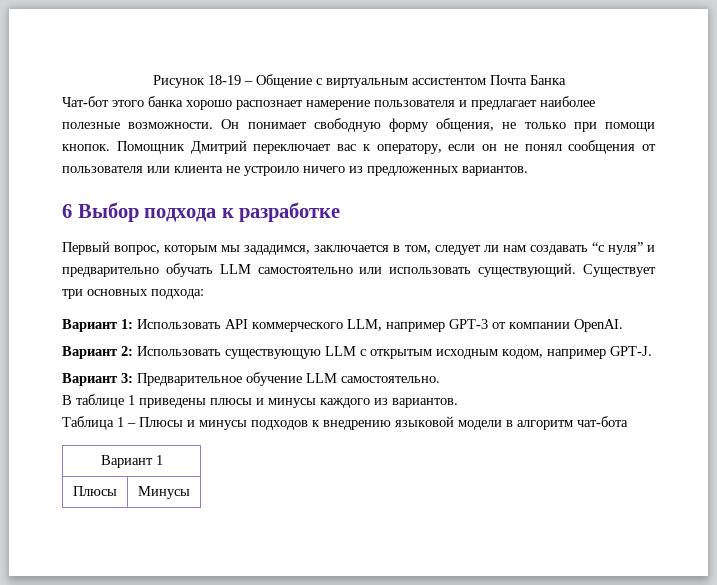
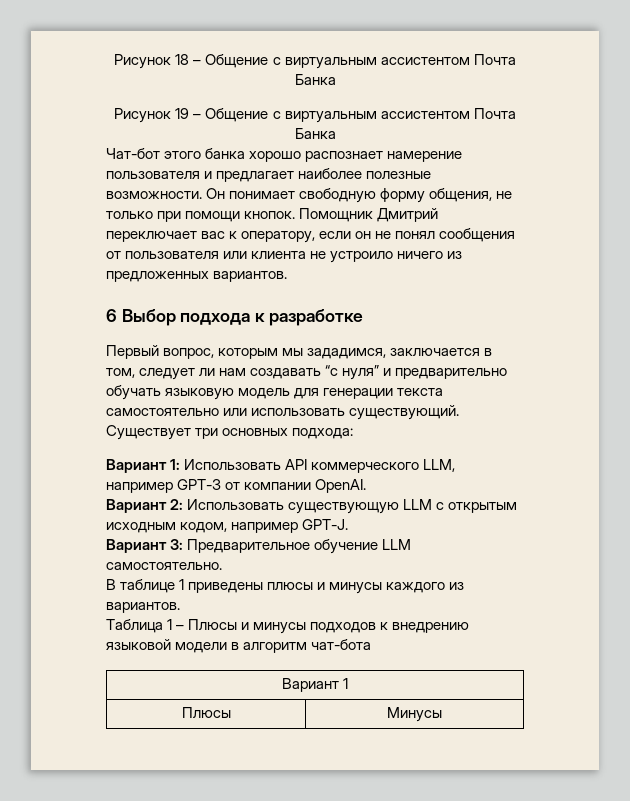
- Рисунок 18-19 – Общение с виртуальным ассистентом Почта Банка
+ Рисунок 18 – Общение с виртуальным ассистентом Почта Банка
+ Рисунок 19 – Общение с виртуальным ассистентом Почта Банка
- Первый вопрос, которым мы зададимся, заключается в том, следует ли нам создавать “с нуля” и предварительно обучать LLM самостоятельно или использовать существующий.
+ Первый вопрос, которым мы зададимся, заключается в том, следует ли нам создавать “с нуля” и предварительно обучать языковую модель для генерации текста самостоятельно или использовать существующий.

